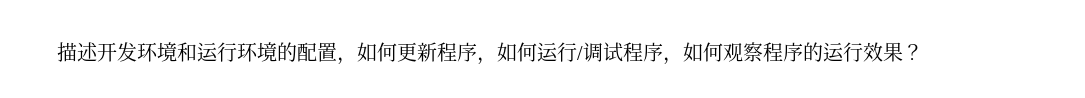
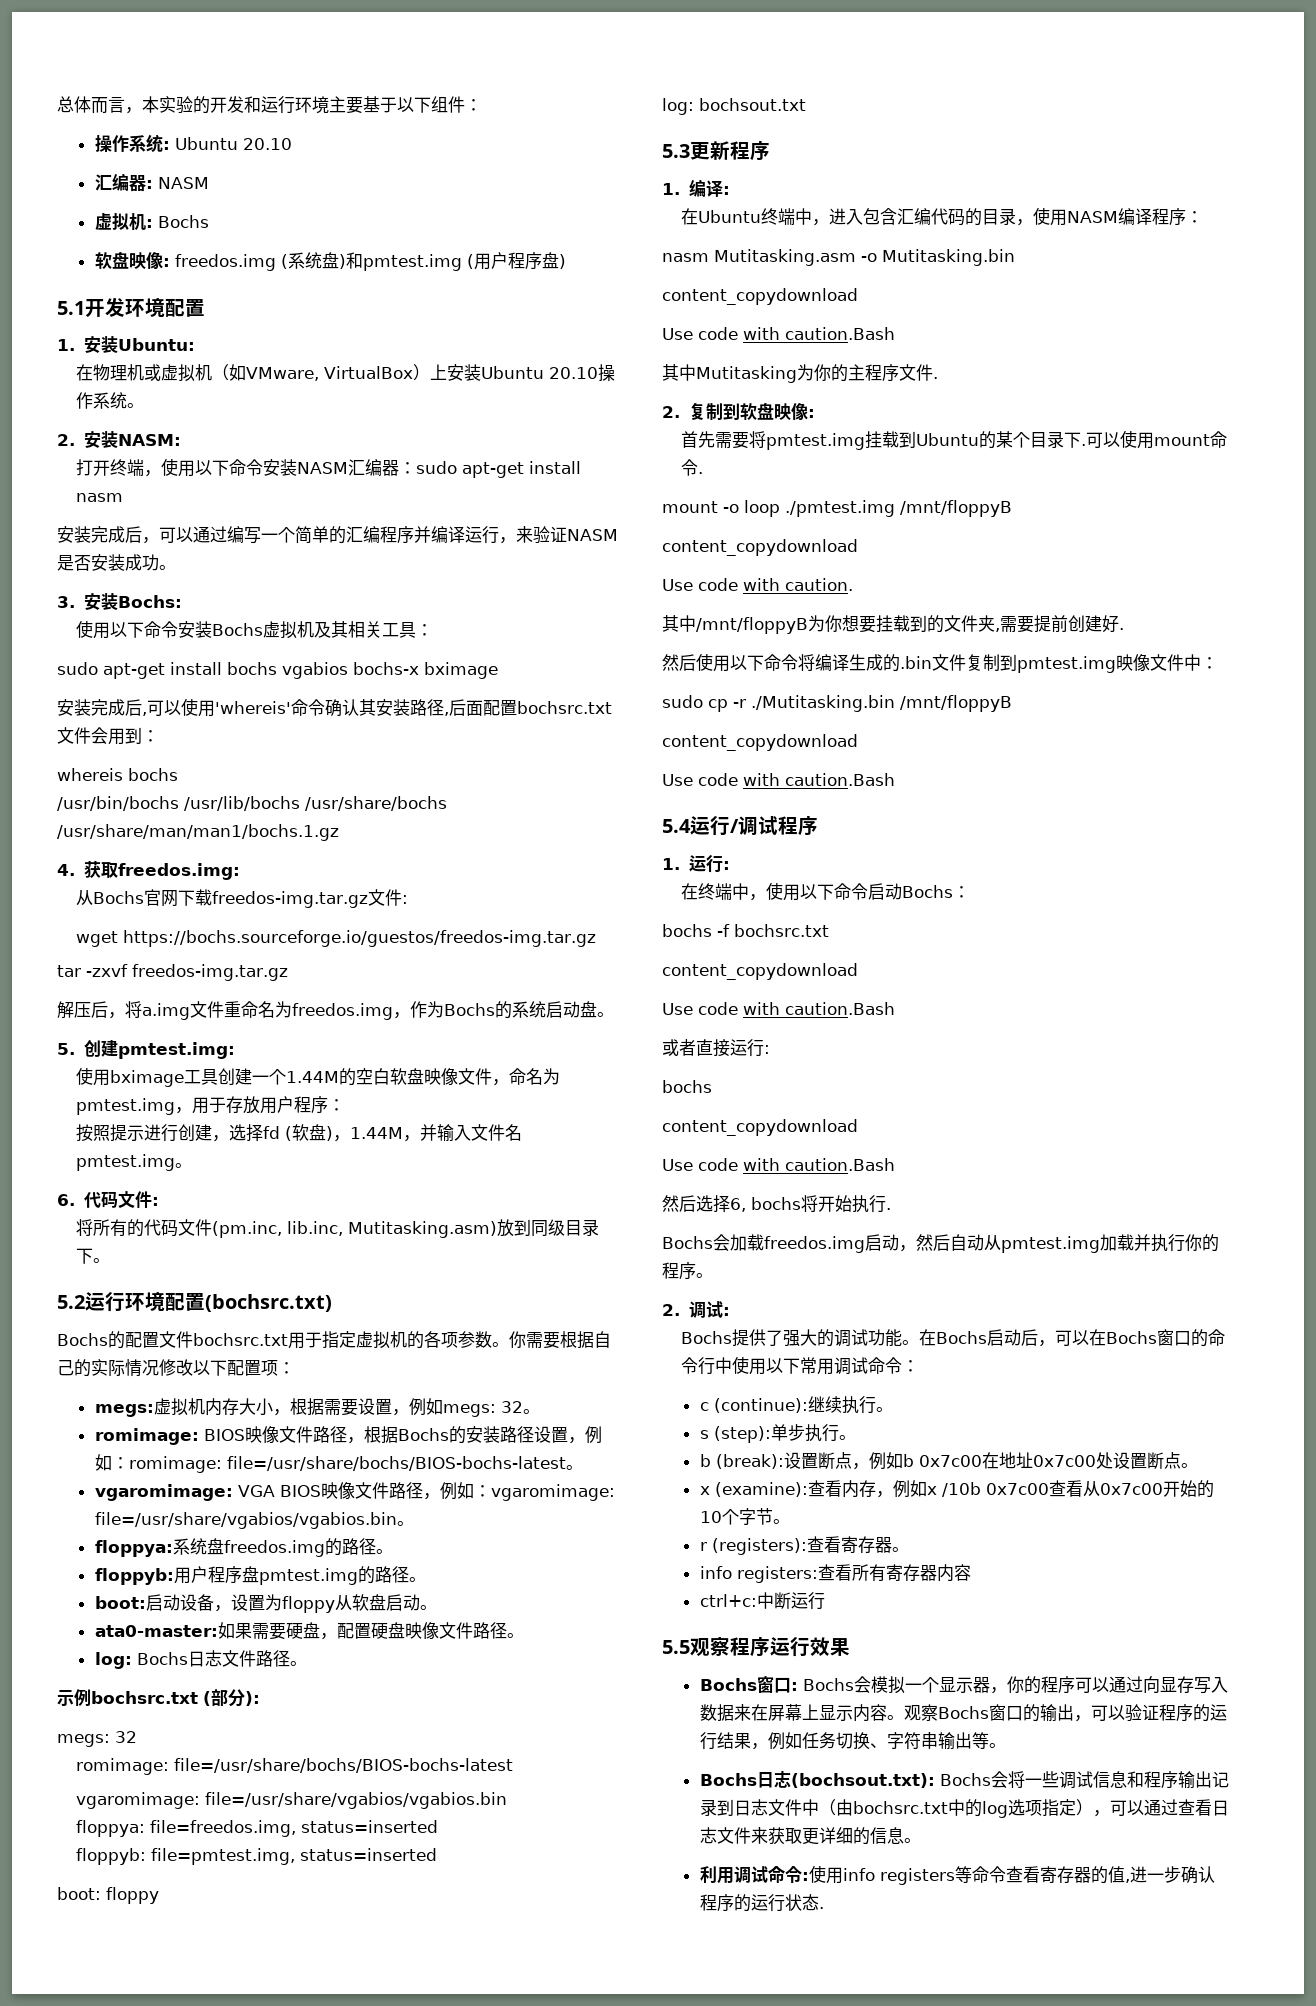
- 描述开发环境和运行环境的配置，如何更新程序，如何运行/调试程序，如何观察程序的运行效果？
+ 总体而言，本实验的开发和运行环境主要基于以下组件：
+ 操作系统: Ubuntu 20.10
+ 汇编器: NASM
+ 虚拟机: Bochs
+ 软盘映像: freedos.img (系统盘)和pmtest.img (用户程序盘)
+ 5.1开发环境配置
+ 1.安装Ubuntu:
+ 在物理机或虚拟机（如VMware, VirtualBox）上安装Ubuntu 20.10操作系统。
+ 2.安装NASM:
+ 打开终端，使用以下命令安装NASM汇编器：sudo apt-get install nasm
+ 安装完成后，可以通过编写一个简单的汇编程序并编译运行，来验证NASM是否安装成功。
+ 3.安装Bochs:
+ 使用以下命令安装Bochs虚拟机及其相关工具：
+ sudo apt-get install bochs vgabios bochs-x bximage
+ 安装完成后,可以使用'whereis'命令确认其安装路径,后面配置bochsrc.txt文件会用到：
+ whereis bochs
+ /usr/bin/bochs /usr/lib/bochs /usr/share/bochs /usr/share/man/man1/bochs.1.gz
+ 4.获取freedos.img:
+ 从Bochs官网下载freedos-img.tar.gz文件:
+ wget https://bochs.sourceforge.io/guestos/freedos-img.tar.gz
+ tar -zxvf freedos-img.tar.gz
+ 解压后，将a.img文件重命名为freedos.img，作为Bochs的系统启动盘。
+ 5.创建pmtest.img:
+ 使用bximage工具创建一个1.44M的空白软盘映像文件，命名为pmtest.img，用于存放用户程序：
+ 按照提示进行创建，选择fd (软盘)，1.44M，并输入文件名pmtest.img。
+ 6.代码文件:
+ 将所有的代码文件(pm.inc, lib.inc, Mutitasking.asm)放到同级目录下。
+ 5.2运行环境配置(bochsrc.txt)
+ Bochs的配置文件bochsrc.txt用于指定虚拟机的各项参数。你需要根据自己的实际情况修改以下配置项：
+ megs:虚拟机内存大小，根据需要设置，例如megs: 32。
+ romimage: BIOS映像文件路径，根据Bochs的安装路径设置，例如：romimage: file=/usr/share/bochs/BIOS-bochs-latest。
+ vgaromimage: VGA BIOS映像文件路径，例如：vgaromimage: file=/usr/share/vgabios/vgabios.bin。
+ floppya:系统盘freedos.img的路径。
+ floppyb:用户程序盘pmtest.img的路径。
+ boot:启动设备，设置为floppy从软盘启动。
+ ata0-master:如果需要硬盘，配置硬盘映像文件路径。
+ log: Bochs日志文件路径。
+ 示例bochsrc.txt (部分):
+ megs: 32
+ romimage: file=/usr/share/bochs/BIOS-bochs-latest
+ vgaromimage: file=/usr/share/vgabios/vgabios.bin
+ floppya: file=freedos.img, status=inserted
+ floppyb: file=pmtest.img, status=inserted
+ boot: floppy
+ log: bochsout.txt
+ 5.3更新程序
+ 1.编译:
+ 在Ubuntu终端中，进入包含汇编代码的目录，使用NASM编译程序：
+ nasm Mutitasking.asm -o Mutitasking.bin
+ content_copydownload
+ Use code with caution.Bash
+ 其中Mutitasking为你的主程序文件.
+ 2.复制到软盘映像:
+ 首先需要将pmtest.img挂载到Ubuntu的某个目录下.可以使用mount命令.
+ mount -o loop ./pmtest.img /mnt/floppyB
+ content_copydownload
+ Use code with caution.
+ 其中/mnt/floppyB为你想要挂载到的文件夹,需要提前创建好.
+ 然后使用以下命令将编译生成的.bin文件复制到pmtest.img映像文件中：
+ sudo cp -r ./Mutitasking.bin /mnt/floppyB
+ content_copydownload
+ Use code with caution.Bash
+ 5.4运行/调试程序
+ 1.运行:
+ 在终端中，使用以下命令启动Bochs：
+ bochs -f bochsrc.txt
+ content_copydownload
+ Use code with caution.Bash
+ 或者直接运行:
+ bochs
+ content_copydownload
+ Use code with caution.Bash
+ 然后选择6, bochs将开始执行.
+ Bochs会加载freedos.img启动，然后自动从pmtest.img加载并执行你的程序。
+ 2.调试:
+ Bochs提供了强大的调试功能。在Bochs启动后，可以在Bochs窗口的命令行中使用以下常用调试命令：
+ c (continue):继续执行。
+ s (step):单步执行。
+ b (break):设置断点，例如b 0x7c00在地址0x7c00处设置断点。
+ x (examine):查看内存，例如x /10b 0x7c00查看从0x7c00开始的10个字节。
+ r (registers):查看寄存器。
+ info registers:查看所有寄存器内容
+ ctrl+c:中断运行
+ 5.5观察程序运行效果
+ Bochs窗口: Bochs会模拟一个显示器，你的程序可以通过向显存写入数据来在屏幕上显示内容。观察Bochs窗口的输出，可以验证程序的运行结果，例如任务切换、字符串输出等。
+ Bochs日志(bochsout.txt): Bochs会将一些调试信息和程序输出记录到日志文件中（由bochsrc.txt中的log选项指定），可以通过查看日志文件来获取更详细的信息。
+ 利用调试命令:使用info registers等命令查看寄存器的值,进一步确认程序的运行状态.

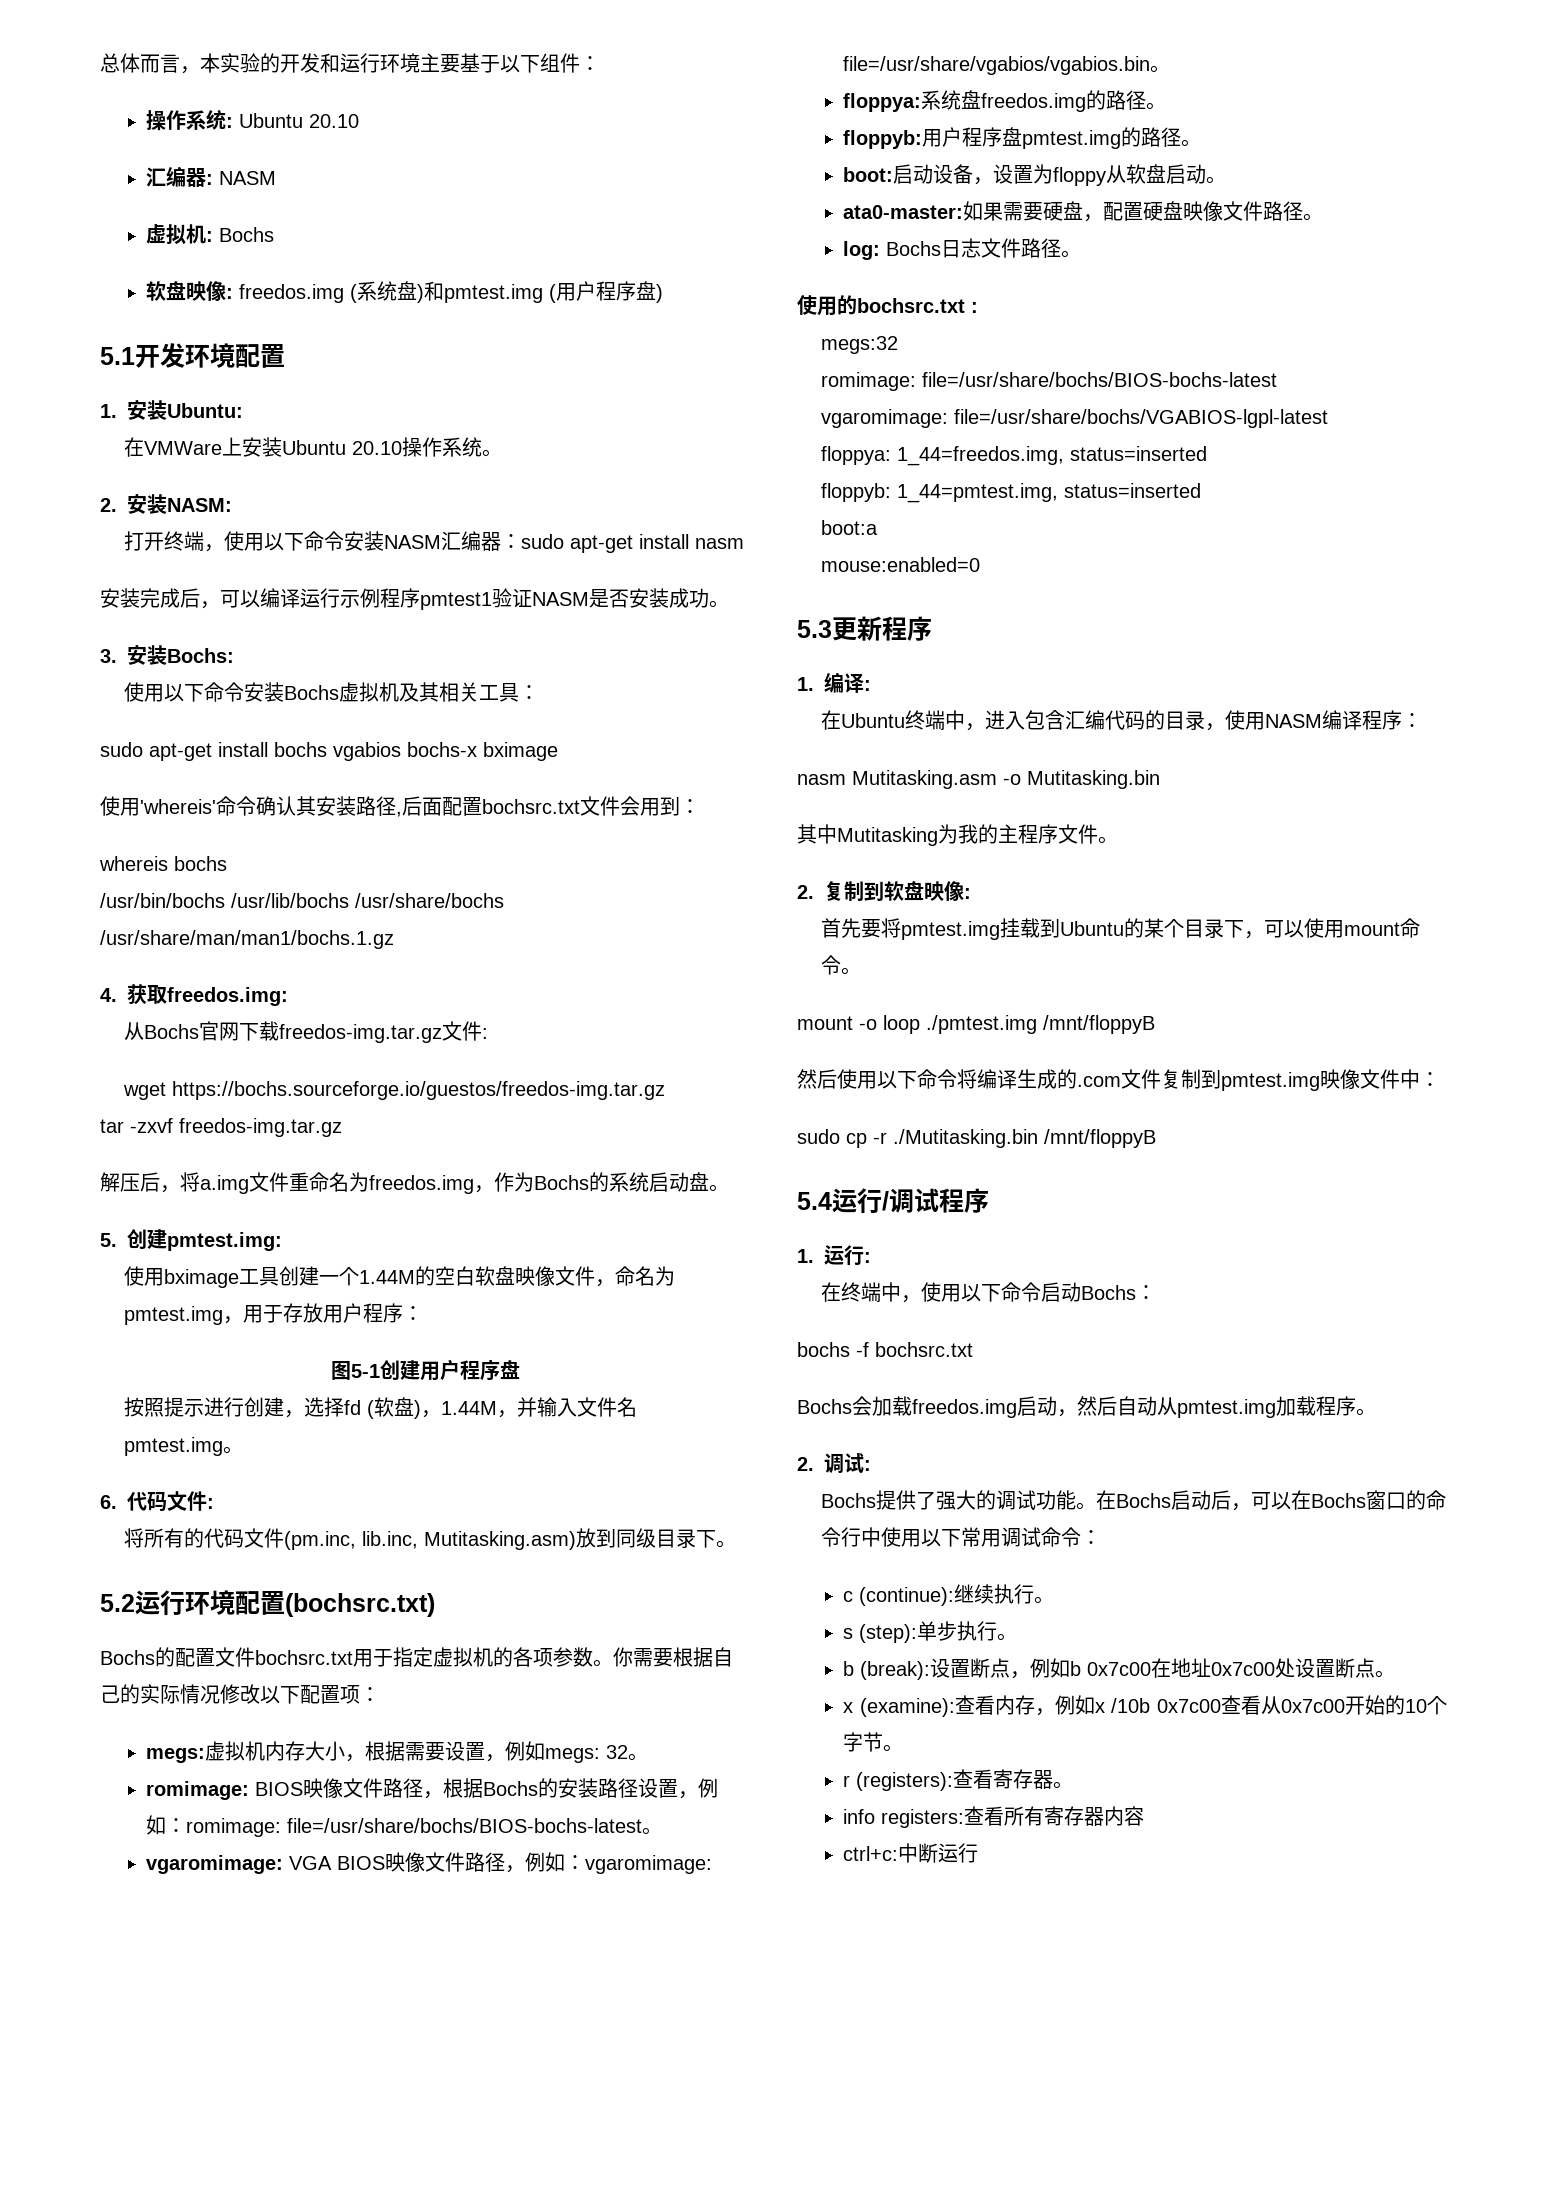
- 在物理机或虚拟机（如VMware, VirtualBox）上安装Ubuntu 20.10操作系统。
+ 在VMWare上安装Ubuntu 20.10操作系统。
- 安装完成后，可以通过编写一个简单的汇编程序并编译运行，来验证NASM是否安装成功。
+ 安装完成后，可以编译运行示例程序pmtest1验证NASM是否安装成功。
- 安装完成后,可以使用'whereis'命令确认其安装路径,后面配置bochsrc.txt文件会用到：
+ 使用'whereis'命令确认其安装路径,后面配置bochsrc.txt文件会用到：
+ 图5-1创建用户程序盘
- 示例bochsrc.txt (部分):
- megs: 32
+ 使用的bochsrc.txt :
+ megs:32
  romimage: file=/usr/share/bochs/BIOS-bochs-latest
- vgaromimage: file=/usr/share/vgabios/vgabios.bin
- floppya: file=freedos.img, status=inserted
+ vgaromimage: file=/usr/share/bochs/VGABIOS-lgpl-latest
+ floppya: 1_44=freedos.img, status=inserted
- floppyb: file=pmtest.img, status=inserted
- boot: floppy
- log: bochsout.txt
+ floppyb: 1_44=pmtest.img, status=inserted
+ boot:a
+ mouse:enabled=0
  nasm Mutitasking.asm -o Mutitasking.bin
- content_copydownload
- Use code with caution.Bash
- 其中Mutitasking为你的主程序文件.
+ 其中Mutitasking为我的主程序文件。
- 首先需要将pmtest.img挂载到Ubuntu的某个目录下.可以使用mount命令.
+ 首先要将pmtest.img挂载到Ubuntu的某个目录下，可以使用mount命令。
  mount -o loop ./pmtest.img /mnt/floppyB
- content_copydownload
- Use code with caution.
- 其中/mnt/floppyB为你想要挂载到的文件夹,需要提前创建好.
- 然后使用以下命令将编译生成的.bin文件复制到pmtest.img映像文件中：
+ 然后使用以下命令将编译生成的.com文件复制到pmtest.img映像文件中：
  sudo cp -r ./Mutitasking.bin /mnt/floppyB
- content_copydownload
- Use code with caution.Bash
  bochs -f bochsrc.txt
- content_copydownload
- Use code with caution.Bash
- 或者直接运行:
- bochs
- content_copydownload
- Use code with caution.Bash
- 然后选择6, bochs将开始执行.
- Bochs会加载freedos.img启动，然后自动从pmtest.img加载并执行你的程序。
+ Bochs会加载freedos.img启动，然后自动从pmtest.img加载程序。
- 5.5观察程序运行效果
- Bochs窗口: Bochs会模拟一个显示器，你的程序可以通过向显存写入数据来在屏幕上显示内容。观察Bochs窗口的输出，可以验证程序的运行结果，例如任务切换、字符串输出等。
- Bochs日志(bochsout.txt): Bochs会将一些调试信息和程序输出记录到日志文件中（由bochsrc.txt中的log选项指定），可以通过查看日志文件来获取更详细的信息。
- 利用调试命令:使用info registers等命令查看寄存器的值,进一步确认程序的运行状态.

